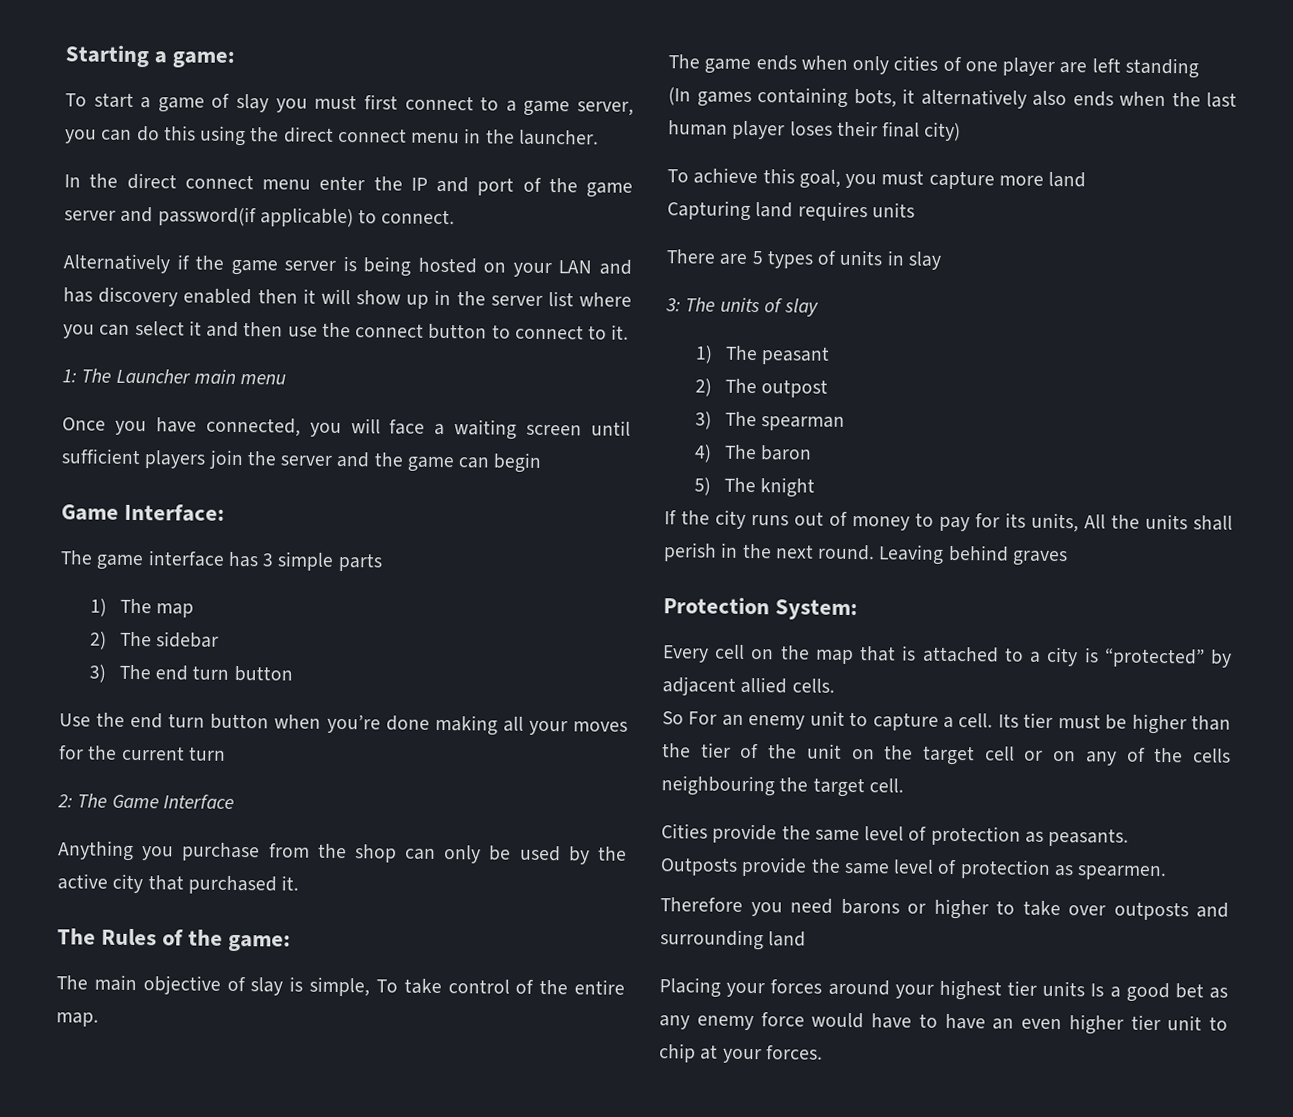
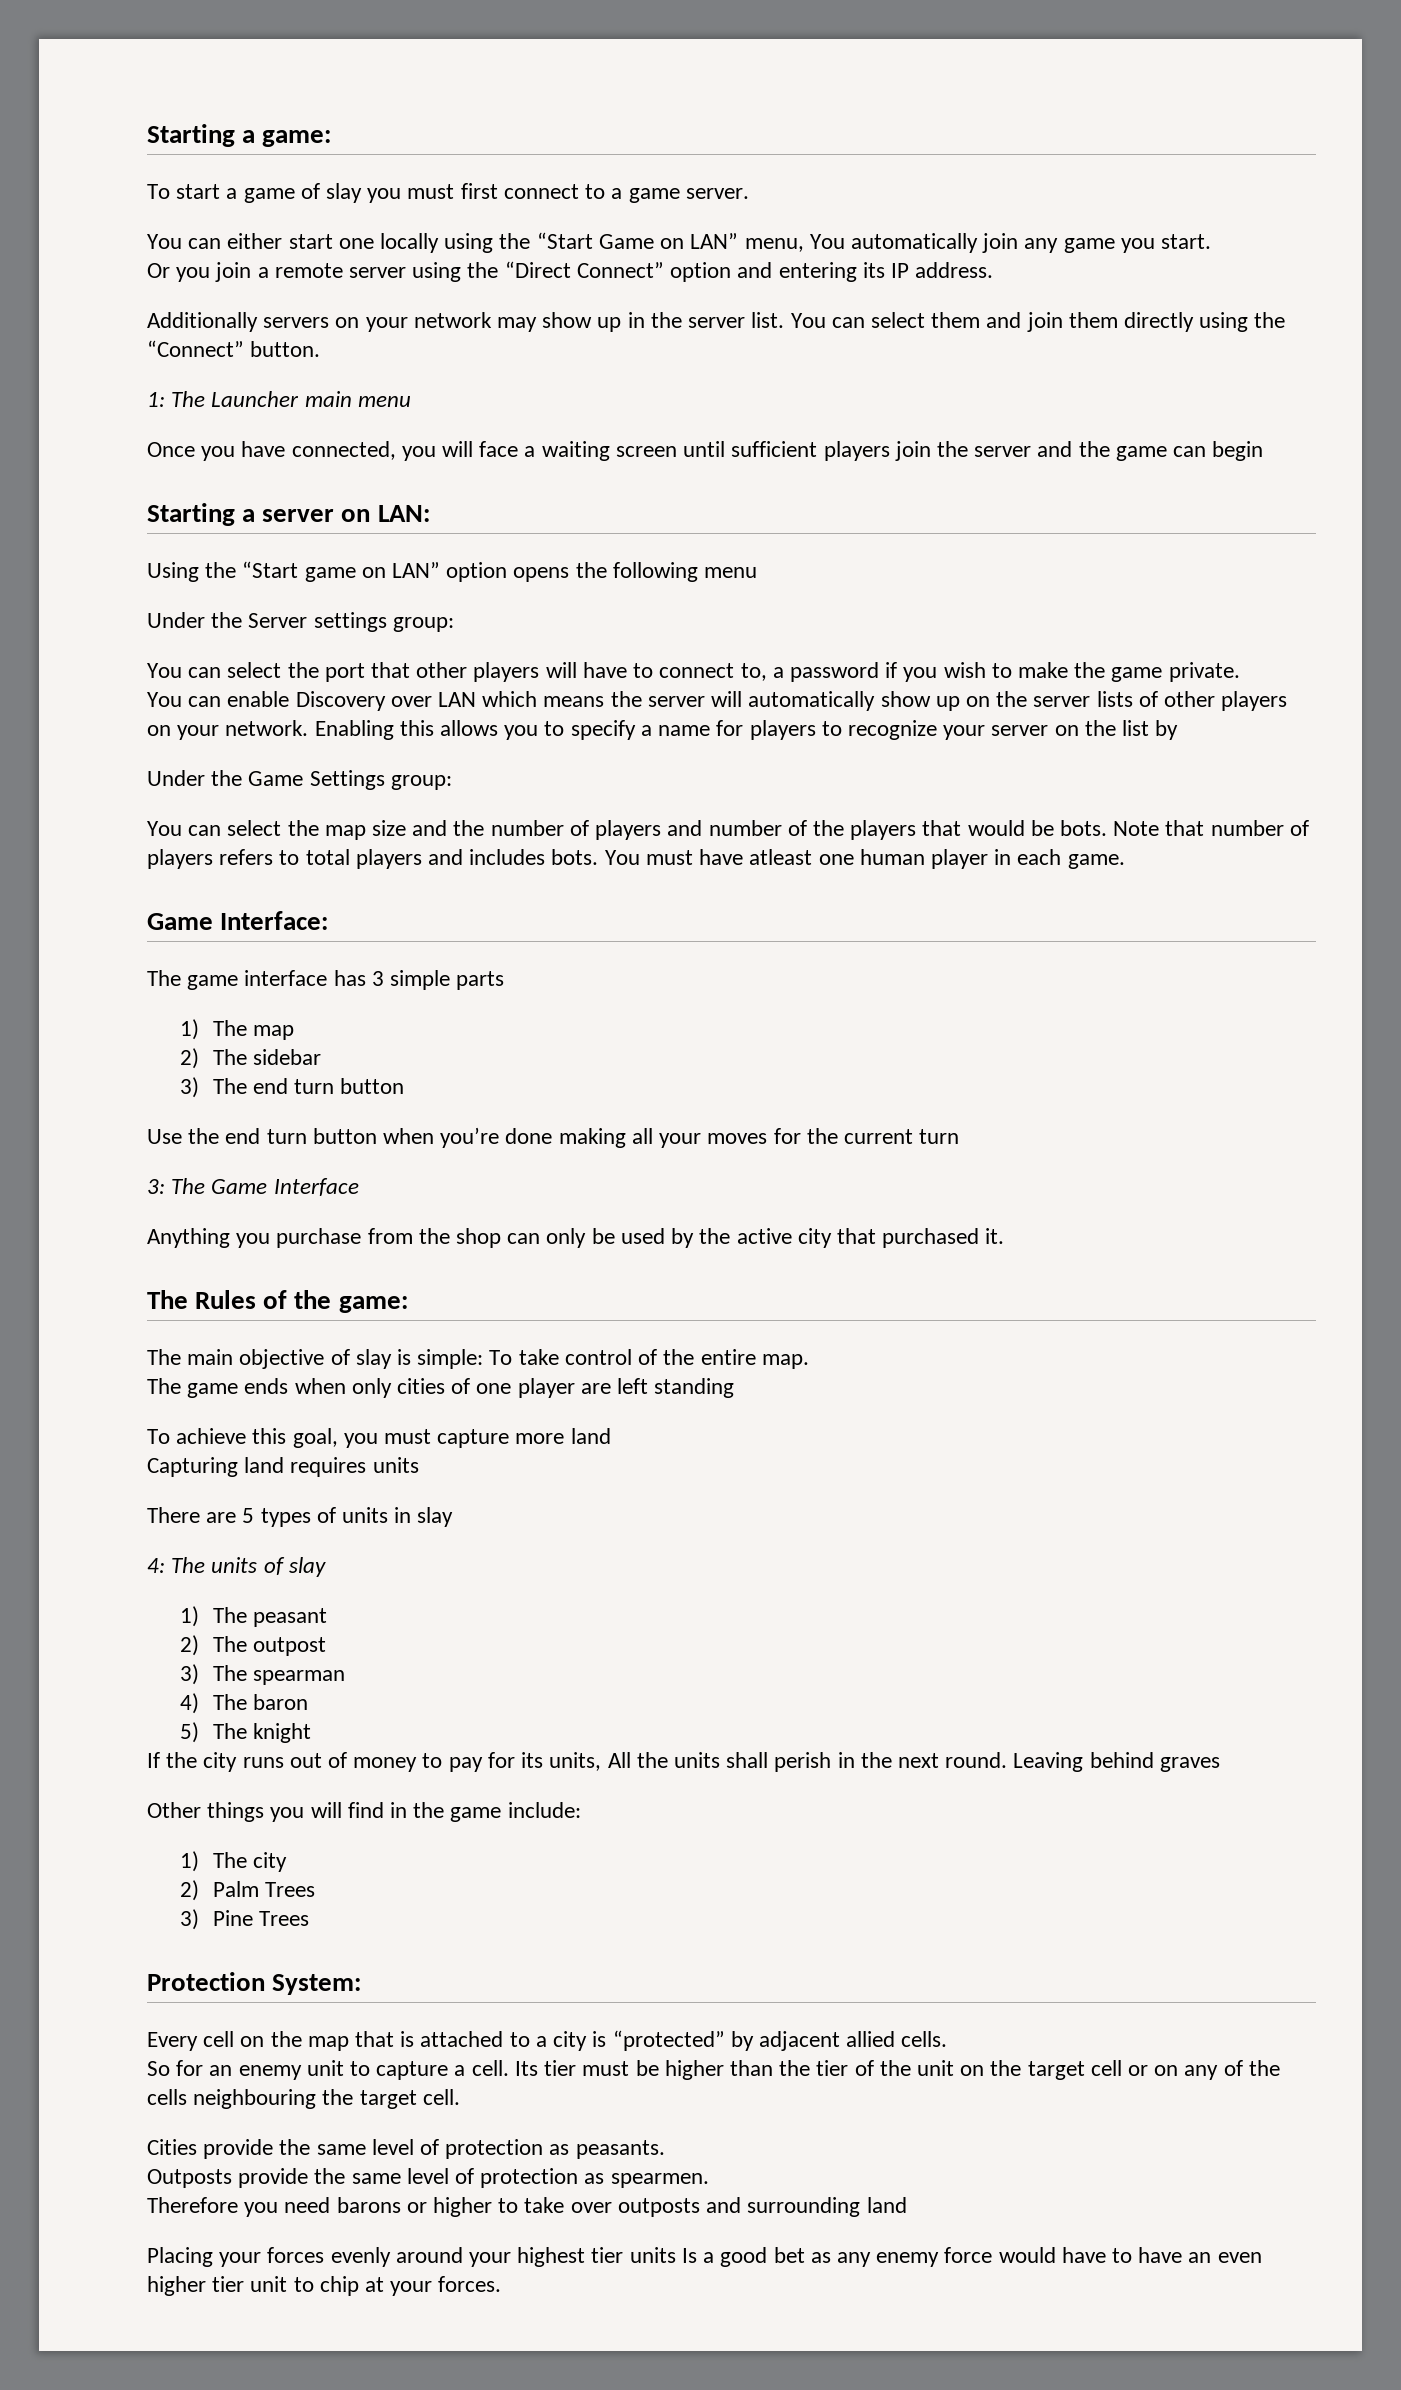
- To start a game of slay you must first connect to a game server, you can do this using the direct connect menu in the launcher.
- In the direct connect menu enter the IP and port of the game server and password(if applicable) to connect.
- Alternatively if the game server is being hosted on your LAN and has discovery enabled then it will show up in the server list where you can select it and then use the connect button to connect to it.
+ To start a game of slay you must first connect to a game server.
+ You can either start one locally using the “Start Game on LAN” menu, You automatically join any game you start.
+ Or you join a remote server using the “Direct Connect” option and entering its IP address.
+ Additionally servers on your network may show up in the server list. You can select them and join them directly using the “Connect” button.
+ Starting a server on LAN:
+ Using the “Start game on LAN” option opens the following menu
+ Under the Server settings group:
+ You can select the port that other players will have to connect to, a password if you wish to make the game private.
+ You can enable Discovery over LAN which means the server will automatically show up on the server lists of other players on your network. Enabling this allows you to specify a name for players to recognize your server on the list by
+ Under the Game Settings group:
+ You can select the map size and the number of players and number of the players that would be bots. Note that number of players refers to total players and includes bots. You must have atleast one human player in each game.
- 2: The Game Interface
+ 3: The Game Interface
- The main objective of slay is simple, To take control of the entire map.
+ The main objective of slay is simple: To take control of the entire map.
- (In games containing bots, it alternatively also ends when the last human player loses their final city)
- 3: The units of slay
+ 4: The units of slay
+ Other things you will find in the game include:
+ 1) The city
+ 2) Palm Trees
+ 3) Pine Trees
- So For an enemy unit to capture a cell.
+ So for an enemy unit to capture a cell.
- Placing your forces around your highest tier units Is a good bet as any enemy force would have to have an even higher tier unit to chip at your forces.
+ Placing your forces evenly around your highest tier units Is a good bet as any enemy force would have to have an even higher tier unit to chip at your forces.

